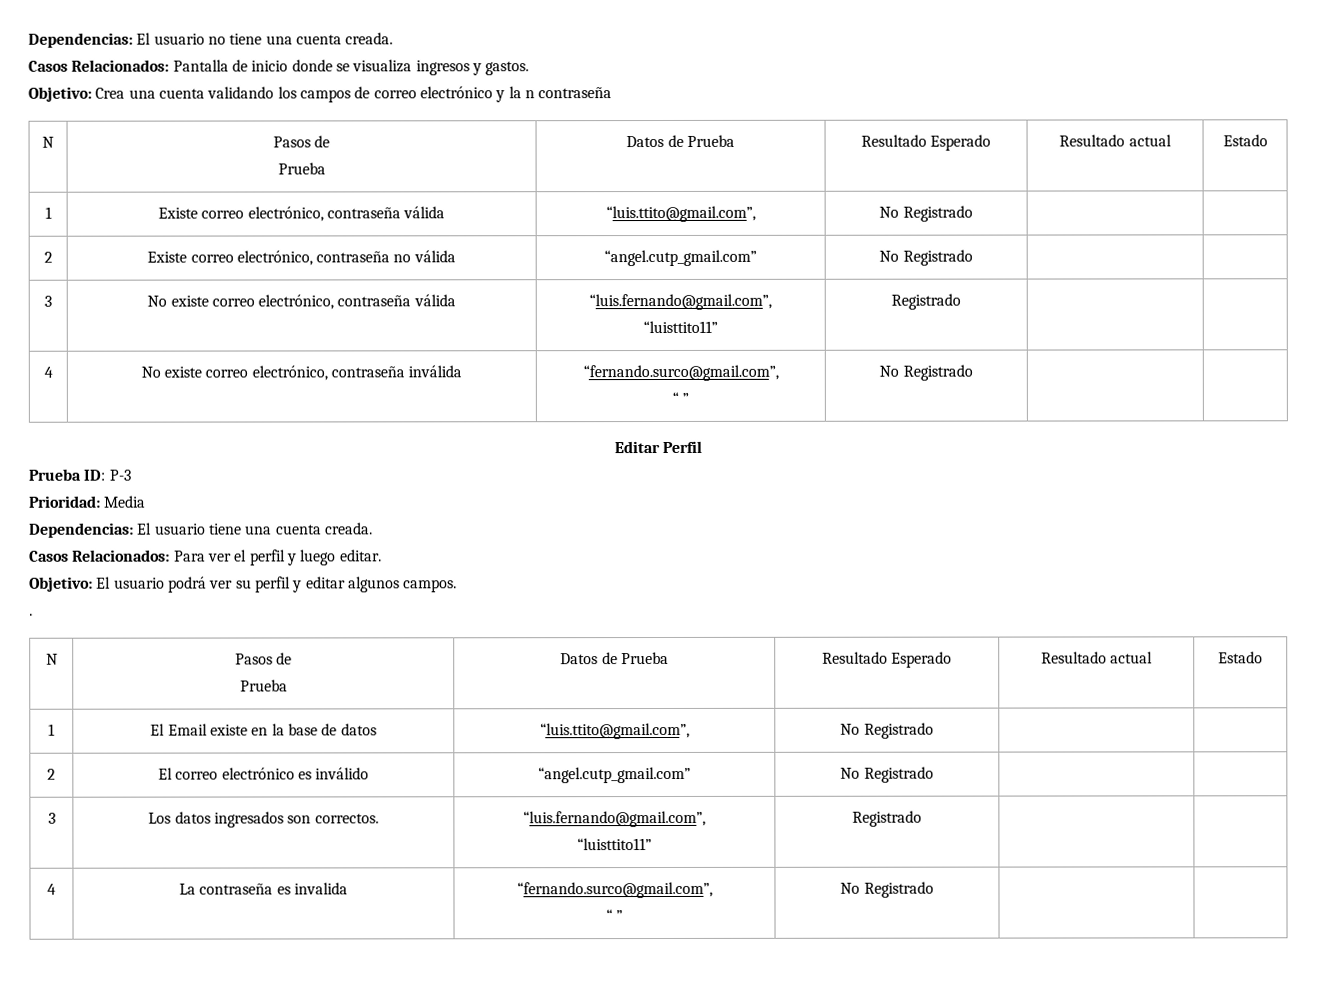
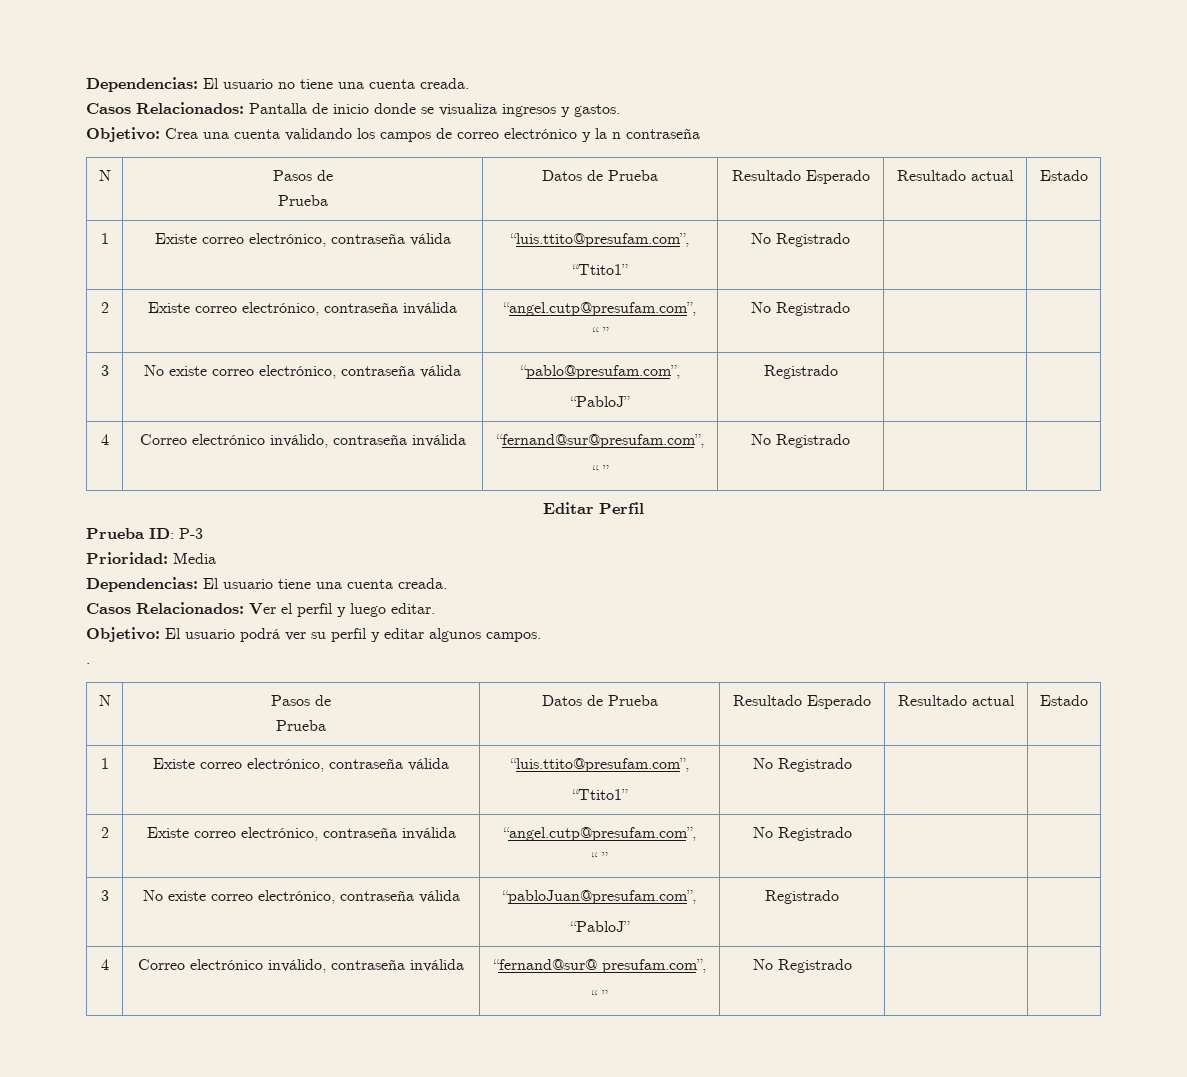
  Objetivo: Crea una cuenta validando los campos de correo electrónico y la n contraseña
  N | Pasos de
  Prueba | Datos de Prueba | Resultado Esperado | Resultado actual | Estado
- 1 | Existe correo electrónico, contraseña válida | “luis.ttito@gmail.com”, | No Registrado | |
- 2 | Existe correo electrónico, contraseña no válida | “angel.cutp_gmail.com” | No Registrado | |
- 3 | No existe correo electrónico, contraseña válida | “luis.fernando@gmail.com”,
- “luisttito11” | Registrado | |
- 4 | No existe correo electrónico, contraseña inválida | “fernando.surco@gmail.com”,
+ 1 | Existe correo electrónico, contraseña válida | “luis.ttito@presufam.com”,
+ “Ttito1” | No Registrado | |
+ 2 | Existe correo electrónico, contraseña inválida | “angel.cutp@presufam.com”,
+ “ ” | No Registrado | |
+ 3 | No existe correo electrónico, contraseña válida | “pablo@presufam.com”,
+ “PabloJ” | Registrado | |
+ 4 | Correo electrónico inválido, contraseña inválida | “fernand@sur@presufam.com”,
- Casos Relacionados: Para ver el perfil y luego editar.
+ Casos Relacionados: Ver el perfil y luego editar.
  .
  N | Pasos de
  Prueba | Datos de Prueba | Resultado Esperado | Resultado actual | Estado
- 1 | El Email existe en la base de datos | “luis.ttito@gmail.com”, | No Registrado | |
- 2 | El correo electrónico es inválido | “angel.cutp_gmail.com” | No Registrado | |
- 3 | Los datos ingresados son correctos. | “luis.fernando@gmail.com”,
- “luisttito11” | Registrado | |
- 4 | La contraseña es invalida | “fernando.surco@gmail.com”,
+ 1 | Existe correo electrónico, contraseña válida | “luis.ttito@presufam.com”,
+ “Ttito1” | No Registrado | |
+ 2 | Existe correo electrónico, contraseña inválida | “angel.cutp@presufam.com”,
+ “ ” | No Registrado | |
+ 3 | No existe correo electrónico, contraseña válida | “pabloJuan@presufam.com”,
+ “PabloJ” | Registrado | |
+ 4 | Correo electrónico inválido, contraseña inválida | “fernand@sur@ presufam.com”,

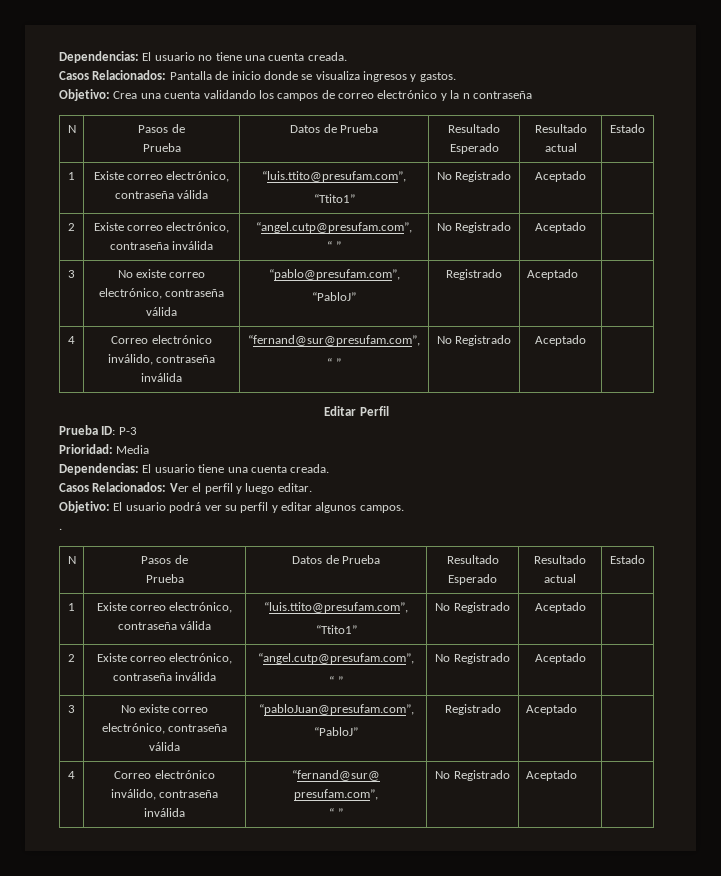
  Objetivo: Crea una cuenta validando los campos de correo electrónico y la n contraseña
  N | Pasos de
  Prueba | Datos de Prueba | Resultado Esperado | Resultado actual | Estado
  1 | Existe correo electrónico, contraseña válida | “luis.ttito@presufam.com”,
- “Ttito1” | No Registrado | |
+ “Ttito1” | No Registrado | Aceptado |
  2 | Existe correo electrónico, contraseña inválida | “angel.cutp@presufam.com”,
- “ ” | No Registrado | |
+ “ ” | No Registrado | Aceptado |
  3 | No existe correo electrónico, contraseña válida | “pablo@presufam.com”,
- “PabloJ” | Registrado | |
+ “PabloJ” | Registrado | Aceptado |
  4 | Correo electrónico inválido, contraseña inválida | “fernand@sur@presufam.com”,
- “ ” | No Registrado | |
+ “ ” | No Registrado | Aceptado |
  .
  N | Pasos de
  Prueba | Datos de Prueba | Resultado Esperado | Resultado actual | Estado
  1 | Existe correo electrónico, contraseña válida | “luis.ttito@presufam.com”,
- “Ttito1” | No Registrado | |
+ “Ttito1” | No Registrado | Aceptado |
  2 | Existe correo electrónico, contraseña inválida | “angel.cutp@presufam.com”,
- “ ” | No Registrado | |
+ “ ” | No Registrado | Aceptado |
  3 | No existe correo electrónico, contraseña válida | “pabloJuan@presufam.com”,
- “PabloJ” | Registrado | |
+ “PabloJ” | Registrado | Aceptado |
  4 | Correo electrónico inválido, contraseña inválida | “fernand@sur@ presufam.com”,
- “ ” | No Registrado | |
+ “ ” | No Registrado | Aceptado |

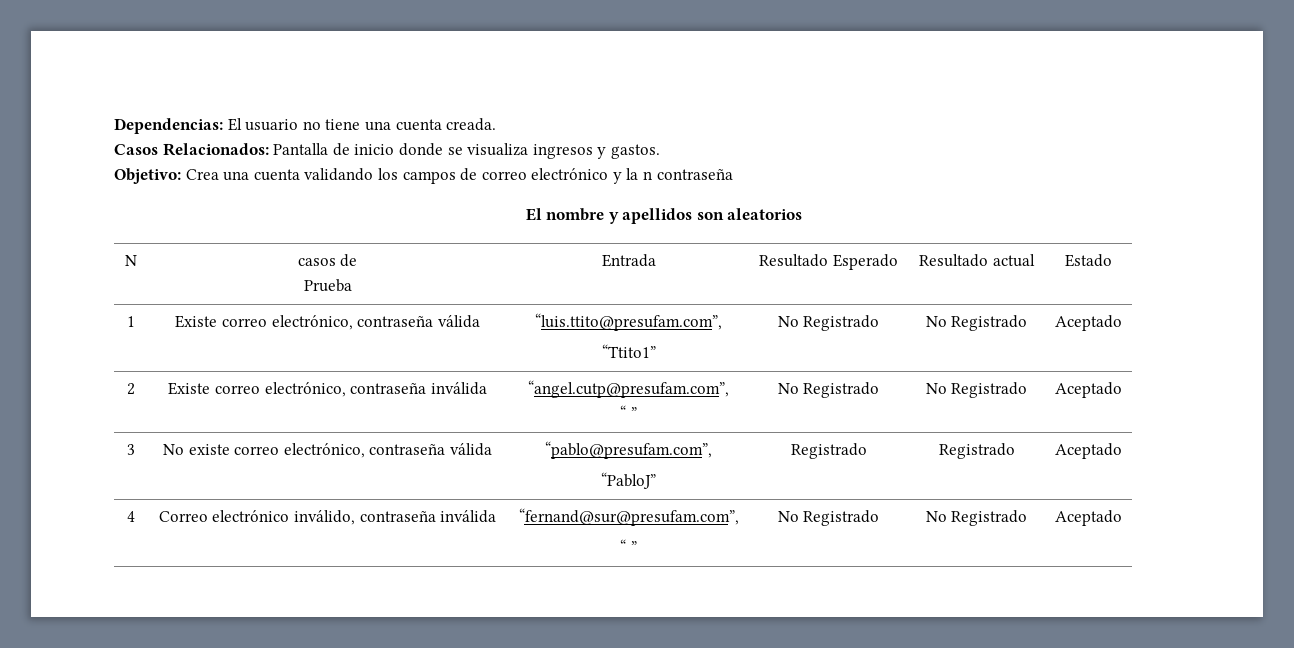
  Objetivo: Crea una cuenta validando los campos de correo electrónico y la n contraseña
- N | Pasos de
- Prueba | Datos de Prueba | Resultado Esperado | Resultado actual | Estado
+ El nombre y apellidos son aleatorios
+ N | casos de
+ Prueba | Entrada | Resultado Esperado | Resultado actual | Estado
  1 | Existe correo electrónico, contraseña válida | “luis.ttito@presufam.com”,
- “Ttito1” | No Registrado | Aceptado |
+ “Ttito1” | No Registrado | No Registrado | Aceptado
  2 | Existe correo electrónico, contraseña inválida | “angel.cutp@presufam.com”,
- “ ” | No Registrado | Aceptado |
+ “ ” | No Registrado | No Registrado | Aceptado
  3 | No existe correo electrónico, contraseña válida | “pablo@presufam.com”,
- “PabloJ” | Registrado | Aceptado |
+ “PabloJ” | Registrado | Registrado | Aceptado
  4 | Correo electrónico inválido, contraseña inválida | “fernand@sur@presufam.com”,
- “ ” | No Registrado | Aceptado |
- Editar Perfil
- Prueba ID: P-3
- Prioridad: Media
- Dependencias: El usuario tiene una cuenta creada.
- Casos Relacionados: Ver el perfil y luego editar.
- Objetivo: El usuario podrá ver su perfil y editar algunos campos.
- .
- N | Pasos de
- Prueba | Datos de Prueba | Resultado Esperado | Resultado actual | Estado
- 1 | Existe correo electrónico, contraseña válida | “luis.ttito@presufam.com”,
- “Ttito1” | No Registrado | Aceptado |
- 2 | Existe correo electrónico, contraseña inválida | “angel.cutp@presufam.com”,
- “ ” | No Registrado | Aceptado |
- 3 | No existe correo electrónico, contraseña válida | “pabloJuan@presufam.com”,
- “PabloJ” | Registrado | Aceptado |
- 4 | Correo electrónico inválido, contraseña inválida | “fernand@sur@ presufam.com”,
- “ ” | No Registrado | Aceptado |
+ “ ” | No Registrado | No Registrado | Aceptado

